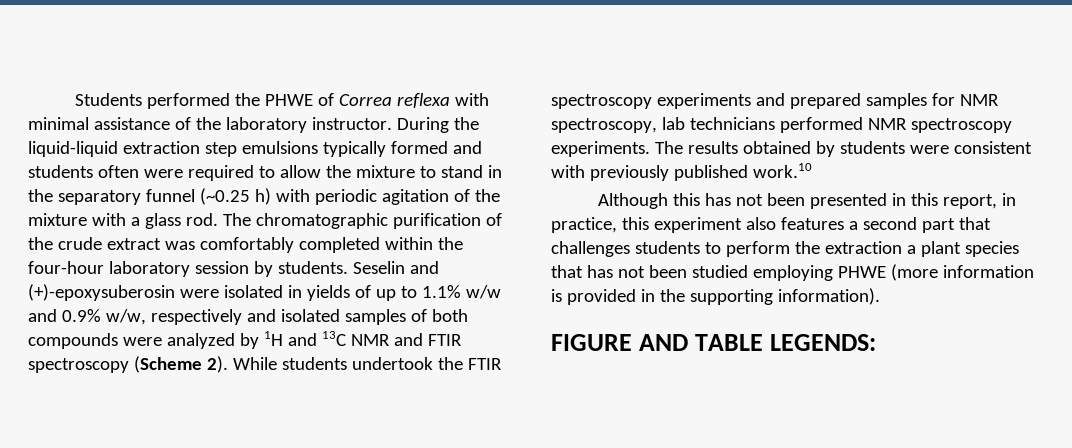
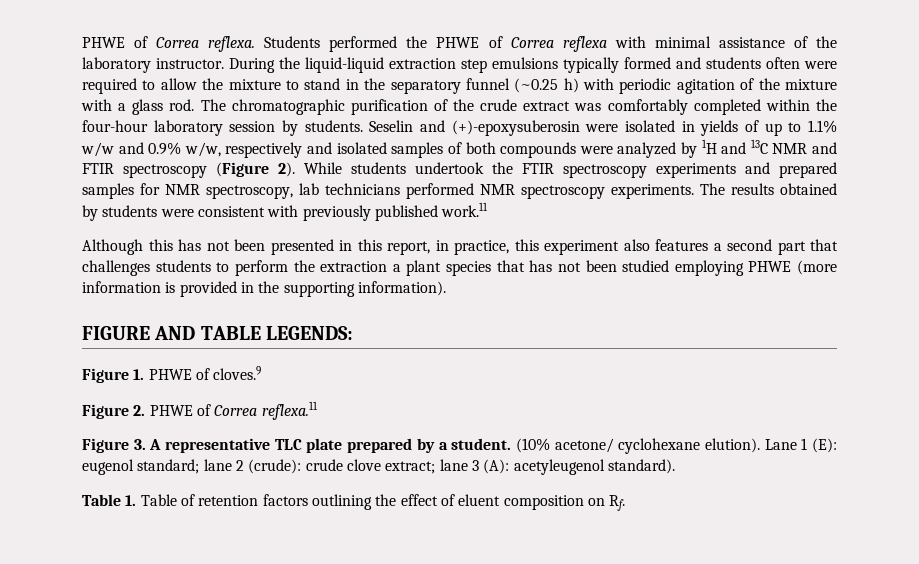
+ PHWE of Correa reflexa.
- Seselin and (+)-epoxysuberosin were isolated in yields of up to 1.1% w/w and 0.9% w/w, respectively and isolated samples of both compounds were analyzed by 1H and 13C NMR and FTIR spectroscopy (Scheme 2).
+ Seselin and (+)-epoxysuberosin were isolated in yields of up to 1.1% w/w and 0.9% w/w, respectively and isolated samples of both compounds were analyzed by 1H and 13C NMR and FTIR spectroscopy (Figure 2).
- The results obtained by students were consistent with previously published work.10
+ The results obtained by students were consistent with previously published work.11
+ Figure 1. PHWE of cloves.9
+ Figure 2. PHWE of Correa reflexa.11
+ Figure 3. A representative TLC plate prepared by a student. (10% acetone/ cyclohexane elution). Lane 1 (E): eugenol standard; lane 2 (crude): crude clove extract; lane 3 (A): acetyleugenol standard).
+ Table 1. Table of retention factors outlining the effect of eluent composition on Rf.

